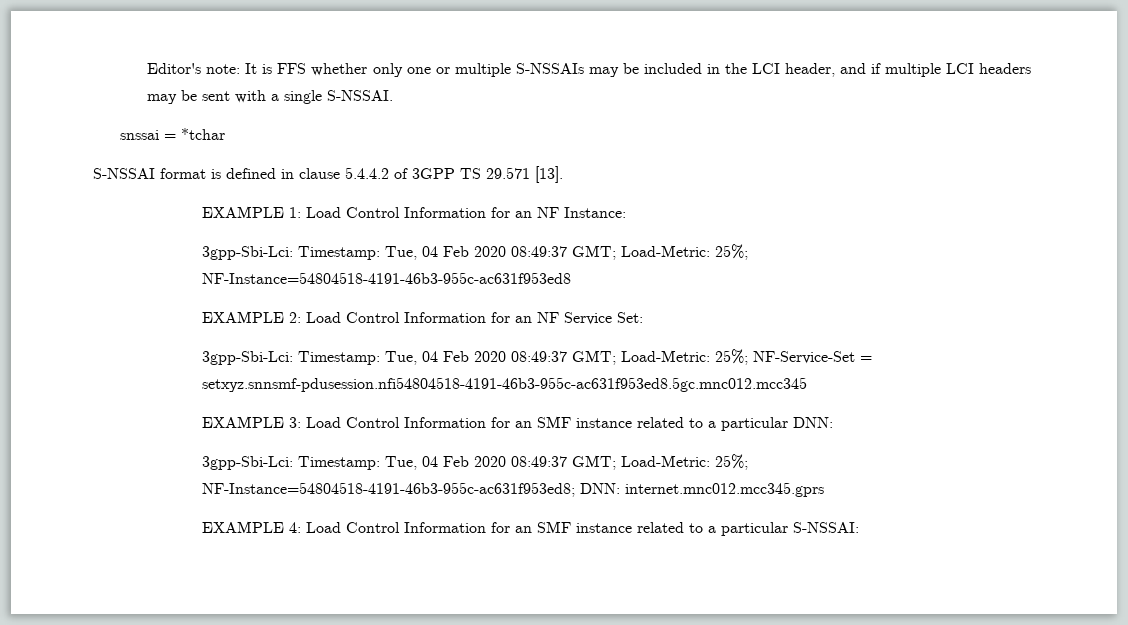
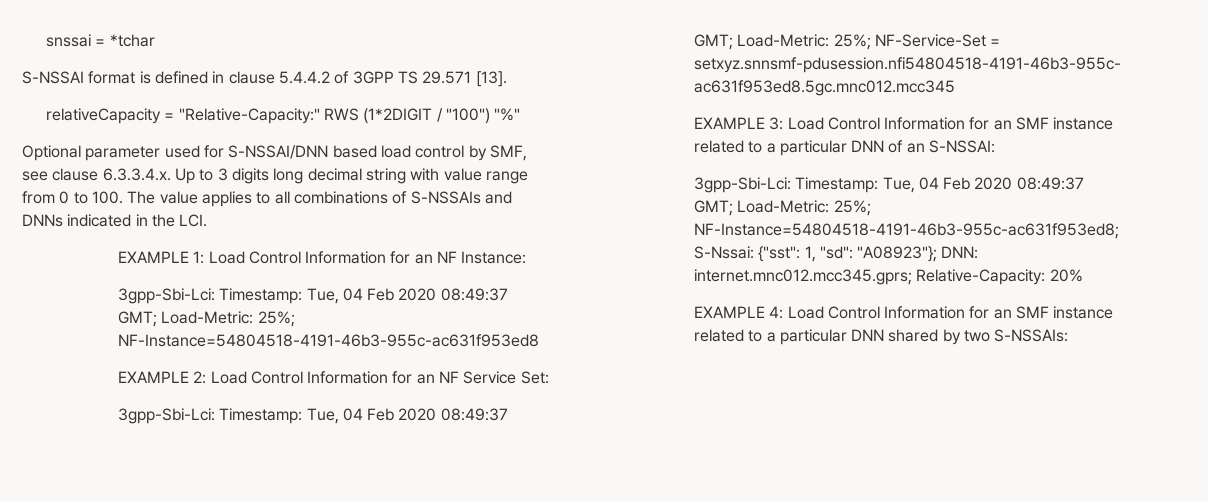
- Editor's note: It is FFS whether only one or multiple S-NSSAIs may be included in the LCI header, and if multiple LCI headers may be sent with a single S-NSSAI.
+ relativeCapacity = "Relative-Capacity:" RWS (1*2DIGIT / "100") "%"
+ Optional parameter used for S-NSSAI/DNN based load control by SMF, see clause 6.3.3.4.x. Up to 3 digits long decimal string with value range from 0 to 100. The value applies to all combinations of S-NSSAIs and DNNs indicated in the LCI.
- EXAMPLE 3: Load Control Information for an SMF instance related to a particular DNN:
+ EXAMPLE 3: Load Control Information for an SMF instance related to a particular DNN of an S-NSSAI:
- 3gpp-Sbi-Lci: Timestamp: Tue, 04 Feb 2020 08:49:37 GMT; Load-Metric: 25%; NF-Instance=54804518-4191-46b3-955c-ac631f953ed8; DNN: internet.mnc012.mcc345.gprs
+ 3gpp-Sbi-Lci: Timestamp: Tue, 04 Feb 2020 08:49:37 GMT; Load-Metric: 25%; NF-Instance=54804518-4191-46b3-955c-ac631f953ed8; S-Nssai: {"sst": 1, "sd": "A08923"}; DNN: internet.mnc012.mcc345.gprs; Relative-Capacity: 20%
- EXAMPLE 4: Load Control Information for an SMF instance related to a particular S-NSSAI:
+ EXAMPLE 4: Load Control Information for an SMF instance related to a particular DNN shared by two S-NSSAIs:

